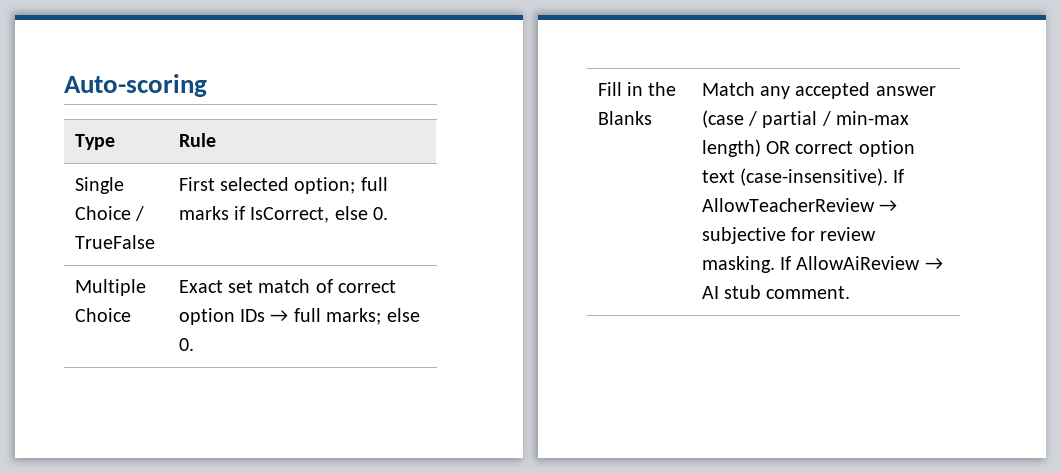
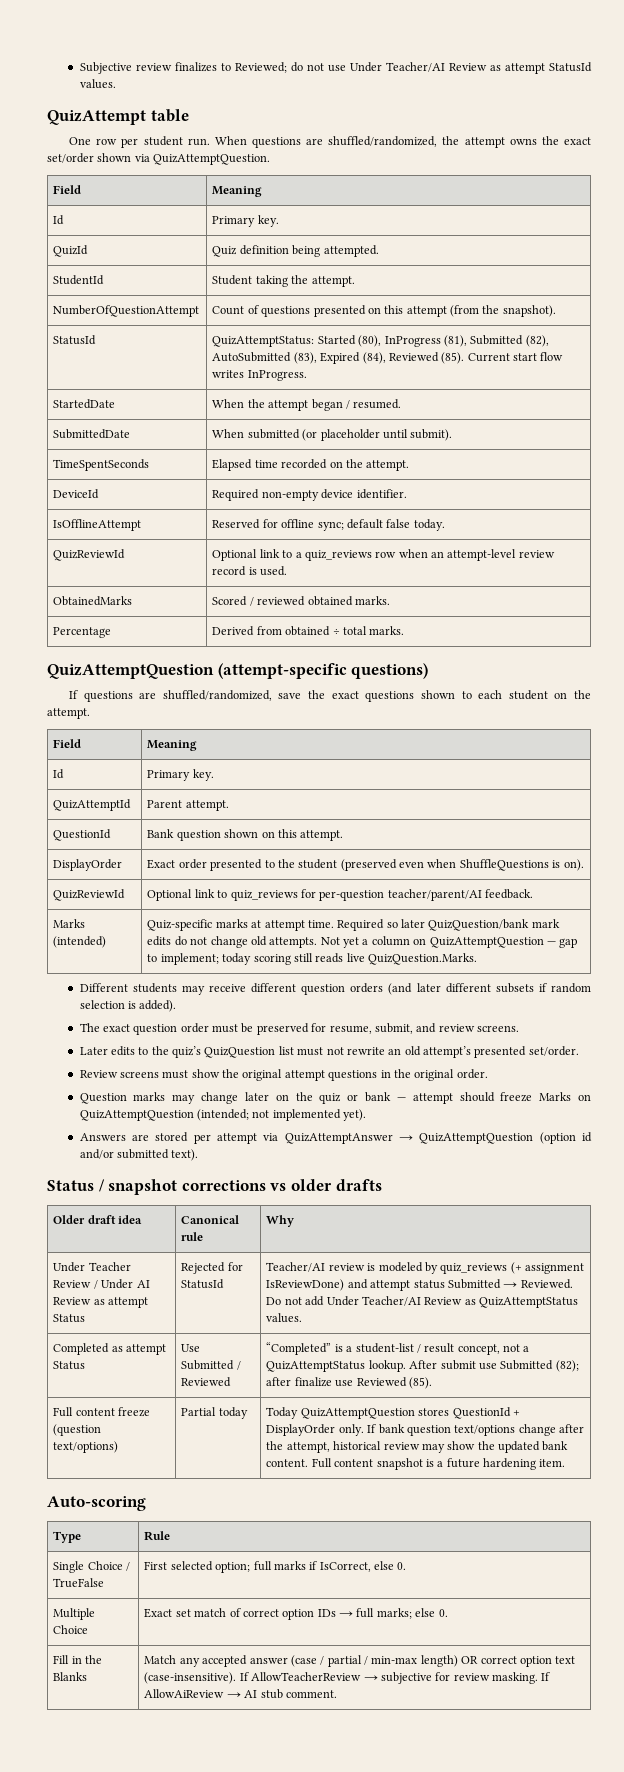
+ Subjective review finalizes to Reviewed; do not use Under Teacher/AI Review as attempt StatusId values.
+ QuizAttempt table
+ One row per student run. When questions are shuffled/randomized, the attempt owns the exact set/order shown via QuizAttemptQuestion.
+ Field | Meaning
+ Id | Primary key.
+ QuizId | Quiz definition being attempted.
+ StudentId | Student taking the attempt.
+ NumberOfQuestionAttempt | Count of questions presented on this attempt (from the snapshot).
+ StatusId | QuizAttemptStatus: Started (80), InProgress (81), Submitted (82), AutoSubmitted (83), Expired (84), Reviewed (85). Current start flow writes InProgress.
+ StartedDate | When the attempt began / resumed.
+ SubmittedDate | When submitted (or placeholder until submit).
+ TimeSpentSeconds | Elapsed time recorded on the attempt.
+ DeviceId | Required non-empty device identifier.
+ IsOfflineAttempt | Reserved for offline sync; default false today.
+ QuizReviewId | Optional link to a quiz_reviews row when an attempt-level review record is used.
+ ObtainedMarks | Scored / reviewed obtained marks.
+ Percentage | Derived from obtained ÷ total marks.
+ QuizAttemptQuestion (attempt-specific questions)
+ If questions are shuffled/randomized, save the exact questions shown to each student on the attempt.
+ Field | Meaning
+ Id | Primary key.
+ QuizAttemptId | Parent attempt.
+ QuestionId | Bank question shown on this attempt.
+ DisplayOrder | Exact order presented to the student (preserved even when ShuffleQuestions is on).
+ QuizReviewId | Optional link to quiz_reviews for per-question teacher/parent/AI feedback.
+ Marks (intended) | Quiz-specific marks at attempt time. Required so later QuizQuestion/bank mark edits do not change old attempts. Not yet a column on QuizAttemptQuestion — gap to implement; today scoring still reads live QuizQuestion.Marks.
+ Different students may receive different question orders (and later different subsets if random selection is added).
+ The exact question order must be preserved for resume, submit, and review screens.
+ Later edits to the quiz’s QuizQuestion list must not rewrite an old attempt’s presented set/order.
+ Review screens must show the original attempt questions in the original order.
+ Question marks may change later on the quiz or bank — attempt should freeze Marks on QuizAttemptQuestion (intended; not implemented yet).
+ Answers are stored per attempt via QuizAttemptAnswer → QuizAttemptQuestion (option id and/or submitted text).
+ Status / snapshot corrections vs older drafts
+ Older draft idea | Canonical rule | Why
+ Under Teacher Review / Under AI Review as attempt Status | Rejected for StatusId | Teacher/AI review is modeled by quiz_reviews (+ assignment IsReviewDone) and attempt status Submitted → Reviewed. Do not add Under Teacher/AI Review as QuizAttemptStatus values.
+ Completed as attempt Status | Use Submitted / Reviewed | “Completed” is a student-list / result concept, not a QuizAttemptStatus lookup. After submit use Submitted (82); after finalize use Reviewed (85).
+ Full content freeze (question text/options) | Partial today | Today QuizAttemptQuestion stores QuestionId + DisplayOrder only. If bank question text/options change after the attempt, historical review may show the updated bank content. Full content snapshot is a future hardening item.

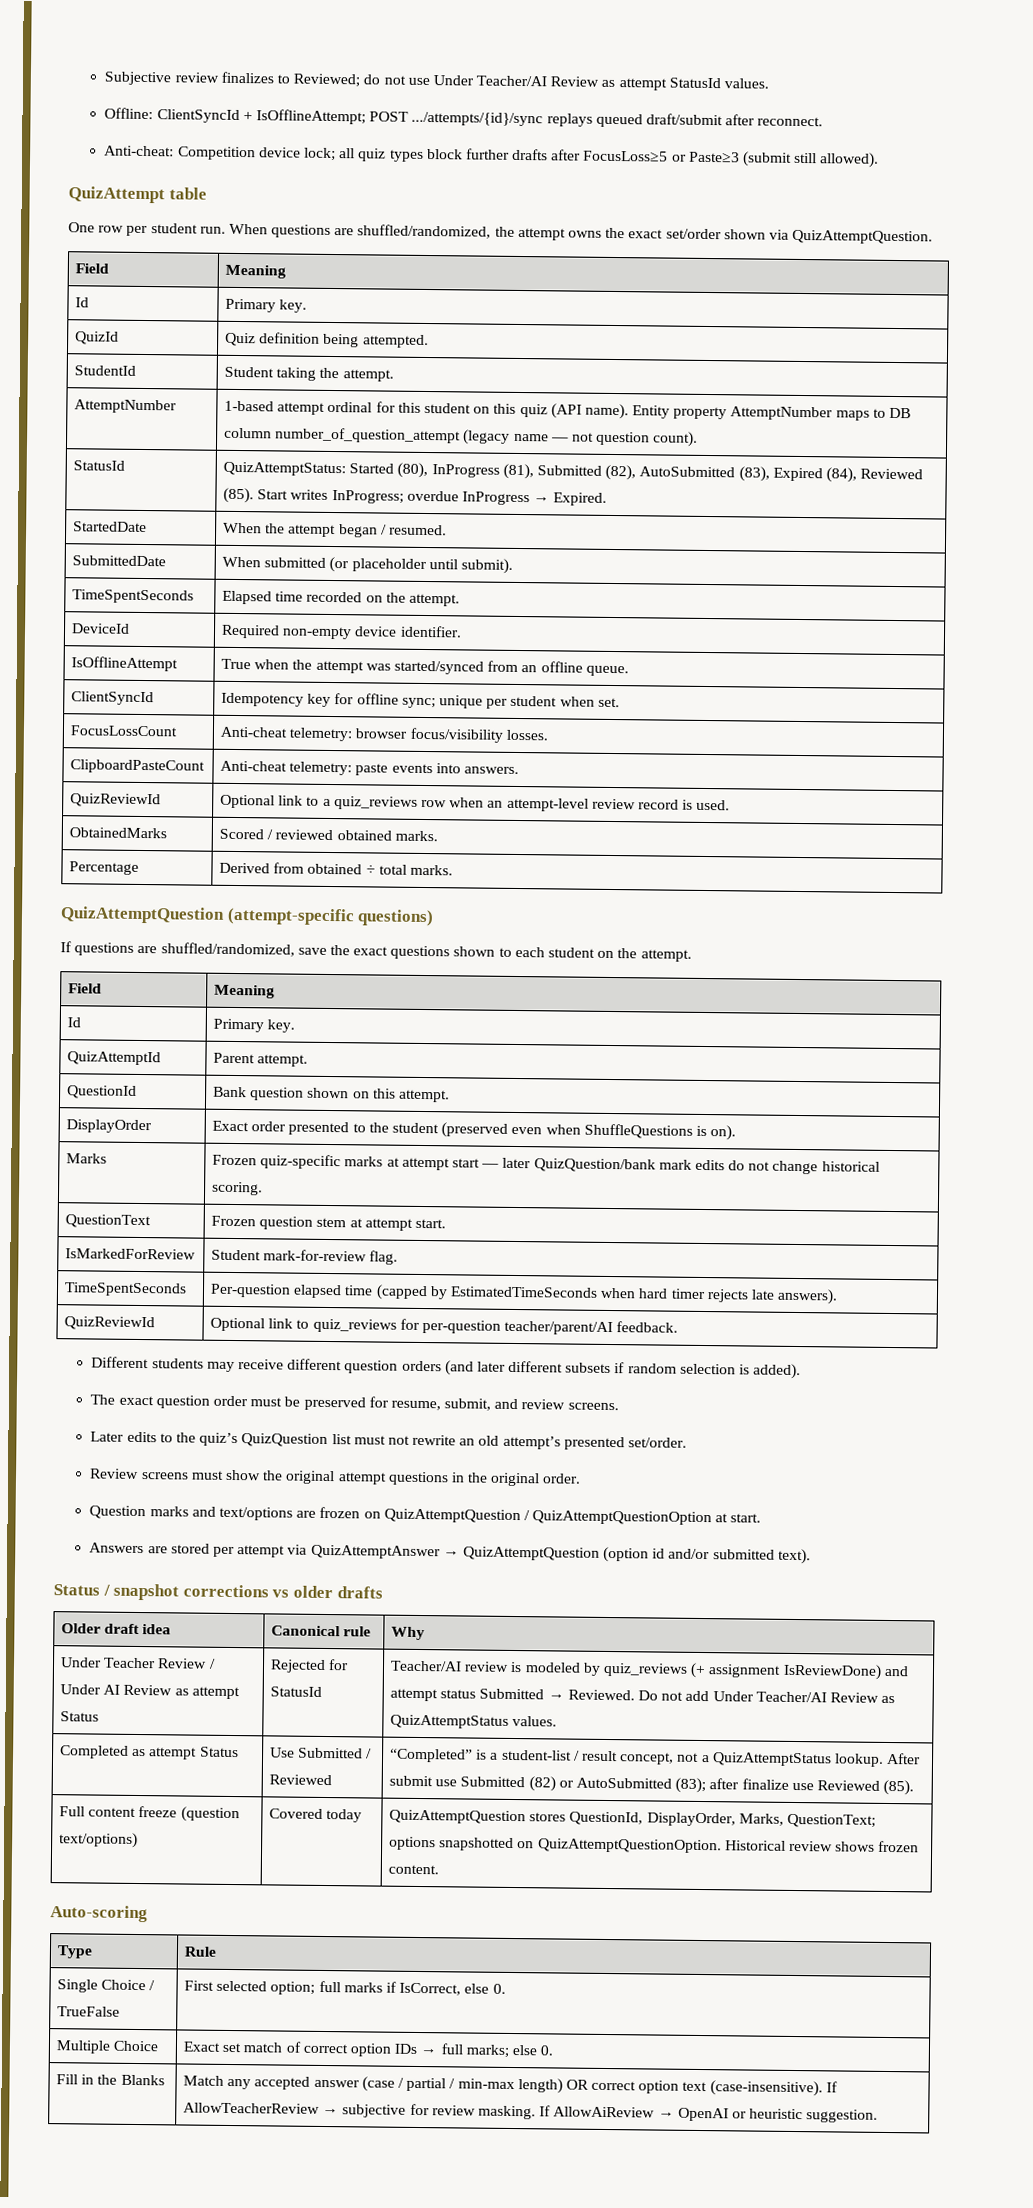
+ Offline: ClientSyncId + IsOfflineAttempt; POST .../attempts/{id}/sync replays queued draft/submit after reconnect.
+ Anti-cheat: Competition device lock; all quiz types block further drafts after FocusLoss≥5 or Paste≥3 (submit still allowed).
- NumberOfQuestionAttempt | Count of questions presented on this attempt (from the snapshot).
+ AttemptNumber | 1-based attempt ordinal for this student on this quiz (API name). Entity property AttemptNumber maps to DB column number_of_question_attempt (legacy name — not question count).
- StatusId | QuizAttemptStatus: Started (80), InProgress (81), Submitted (82), AutoSubmitted (83), Expired (84), Reviewed (85). Current start flow writes InProgress.
+ StatusId | QuizAttemptStatus: Started (80), InProgress (81), Submitted (82), AutoSubmitted (83), Expired (84), Reviewed (85). Start writes InProgress; overdue InProgress → Expired.
- IsOfflineAttempt | Reserved for offline sync; default false today.
+ IsOfflineAttempt | True when the attempt was started/synced from an offline queue.
+ ClientSyncId | Idempotency key for offline sync; unique per student when set.
+ FocusLossCount | Anti-cheat telemetry: browser focus/visibility losses.
+ ClipboardPasteCount | Anti-cheat telemetry: paste events into answers.
+ Marks | Frozen quiz-specific marks at attempt start — later QuizQuestion/bank mark edits do not change historical scoring.
+ QuestionText | Frozen question stem at attempt start.
+ IsMarkedForReview | Student mark-for-review flag.
+ TimeSpentSeconds | Per-question elapsed time (capped by EstimatedTimeSeconds when hard timer rejects late answers).
- Marks (intended) | Quiz-specific marks at attempt time. Required so later QuizQuestion/bank mark edits do not change old attempts. Not yet a column on QuizAttemptQuestion — gap to implement; today scoring still reads live QuizQuestion.Marks.
- Question marks may change later on the quiz or bank — attempt should freeze Marks on QuizAttemptQuestion (intended; not implemented yet).
+ Question marks and text/options are frozen on QuizAttemptQuestion / QuizAttemptQuestionOption at start.
- Completed as attempt Status | Use Submitted / Reviewed | “Completed” is a student-list / result concept, not a QuizAttemptStatus lookup. After submit use Submitted (82); after finalize use Reviewed (85).
+ Completed as attempt Status | Use Submitted / Reviewed | “Completed” is a student-list / result concept, not a QuizAttemptStatus lookup. After submit use Submitted (82) or AutoSubmitted (83); after finalize use Reviewed (85).
- Full content freeze (question text/options) | Partial today | Today QuizAttemptQuestion stores QuestionId + DisplayOrder only. If bank question text/options change after the attempt, historical review may show the updated bank content. Full content snapshot is a future hardening item.
+ Full content freeze (question text/options) | Covered today | QuizAttemptQuestion stores QuestionId, DisplayOrder, Marks, QuestionText; options snapshotted on QuizAttemptQuestionOption. Historical review shows frozen content.
- Fill in the Blanks | Match any accepted answer (case / partial / min-max length) OR correct option text (case-insensitive). If AllowTeacherReview → subjective for review masking. If AllowAiReview → AI stub comment.
+ Fill in the Blanks | Match any accepted answer (case / partial / min-max length) OR correct option text (case-insensitive). If AllowTeacherReview → subjective for review masking. If AllowAiReview → OpenAI or heuristic suggestion.

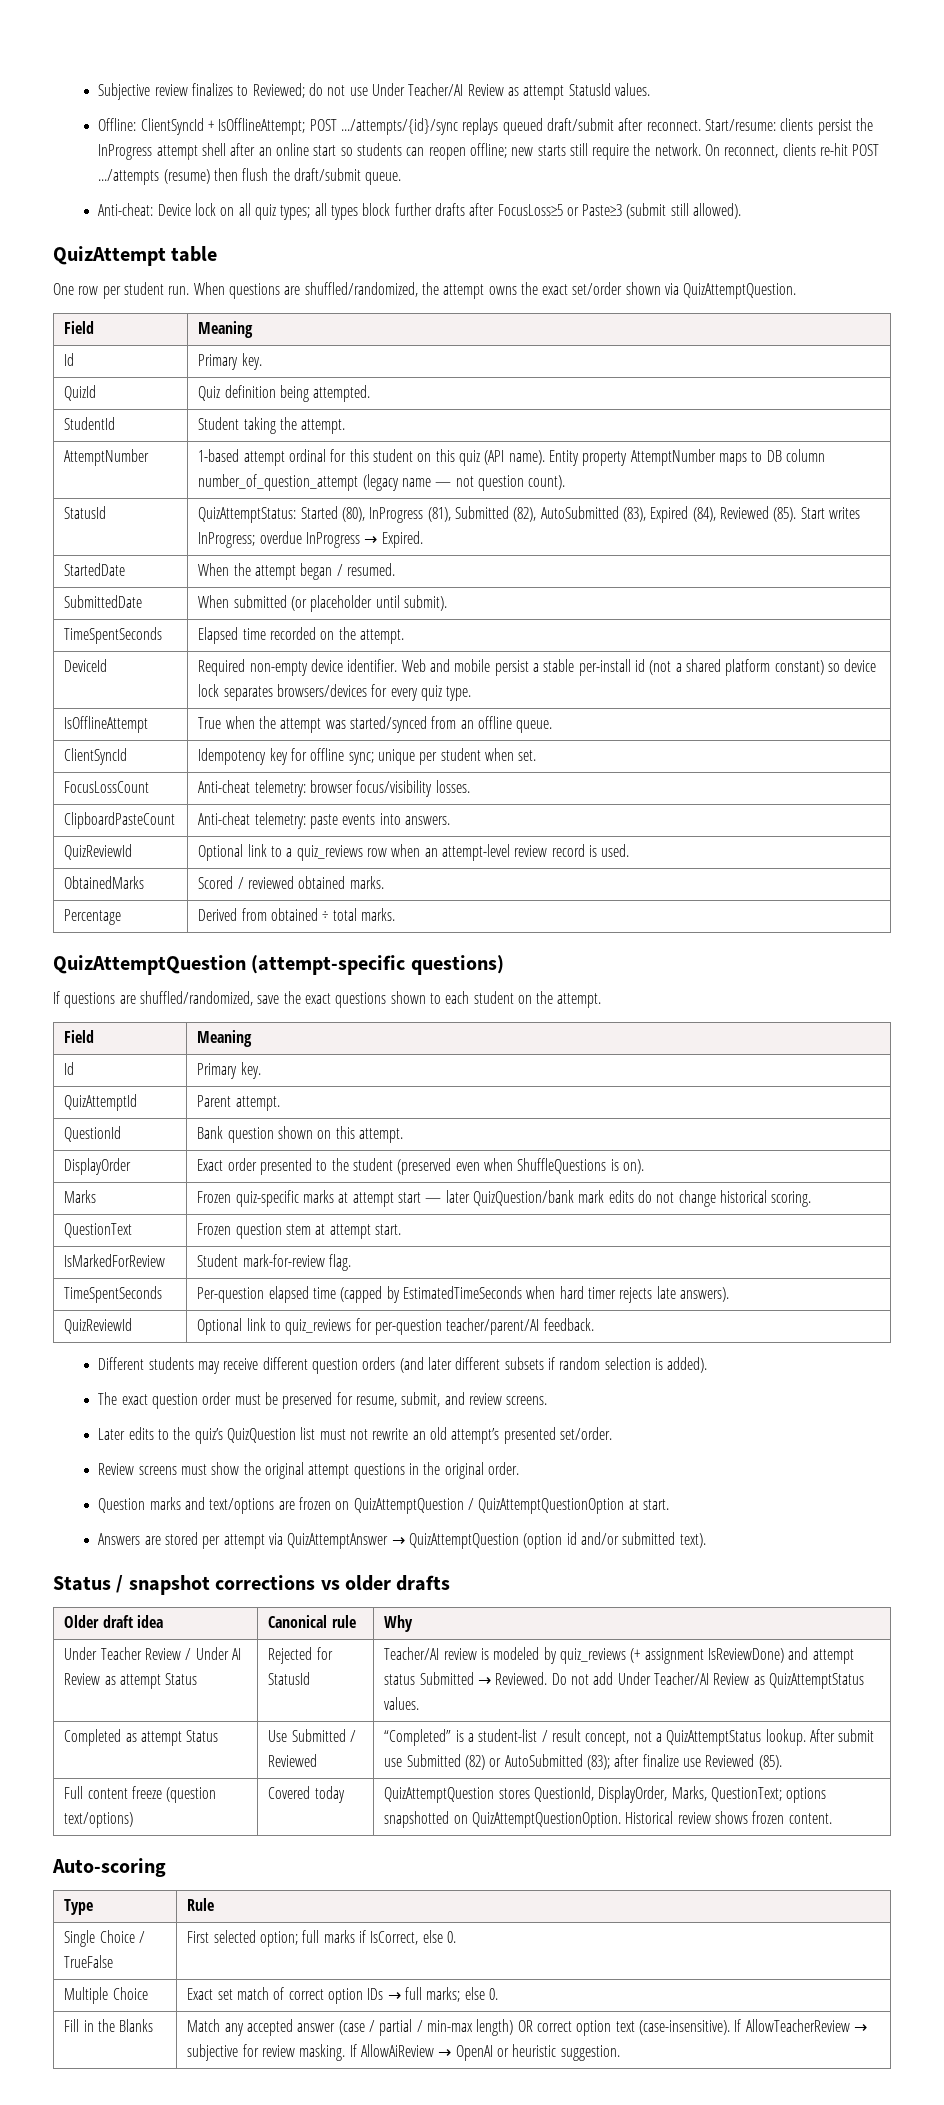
- Offline: ClientSyncId + IsOfflineAttempt; POST .../attempts/{id}/sync replays queued draft/submit after reconnect.
- Anti-cheat: Competition device lock; all quiz types block further drafts after FocusLoss≥5 or Paste≥3 (submit still allowed).
+ Offline: ClientSyncId + IsOfflineAttempt; POST .../attempts/{id}/sync replays queued draft/submit after reconnect. Start/resume: clients persist the InProgress attempt shell after an online start so students can reopen offline; new starts still require the network. On reconnect, clients re-hit POST .../attempts (resume) then flush the draft/submit queue.
+ Anti-cheat: Device lock on all quiz types; all types block further drafts after FocusLoss≥5 or Paste≥3 (submit still allowed).
- DeviceId | Required non-empty device identifier.
+ DeviceId | Required non-empty device identifier. Web and mobile persist a stable per-install id (not a shared platform constant) so device lock separates browsers/devices for every quiz type.

